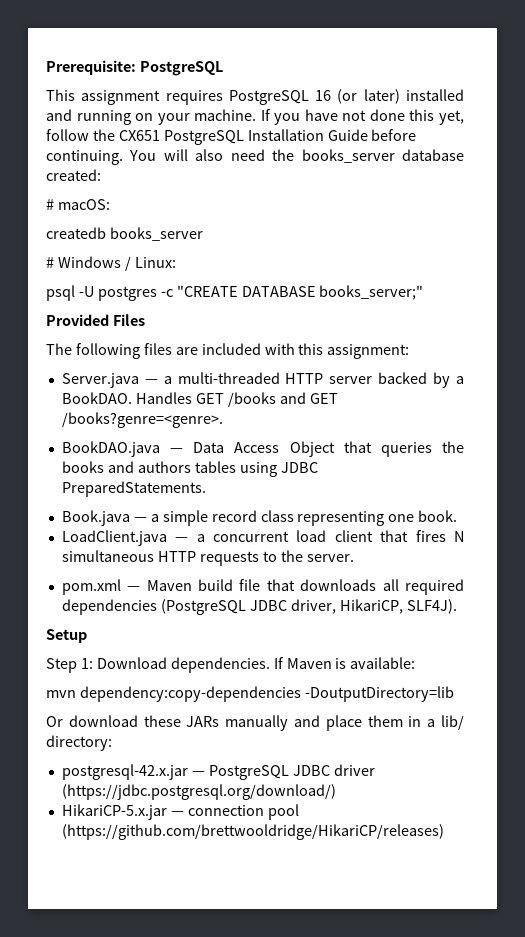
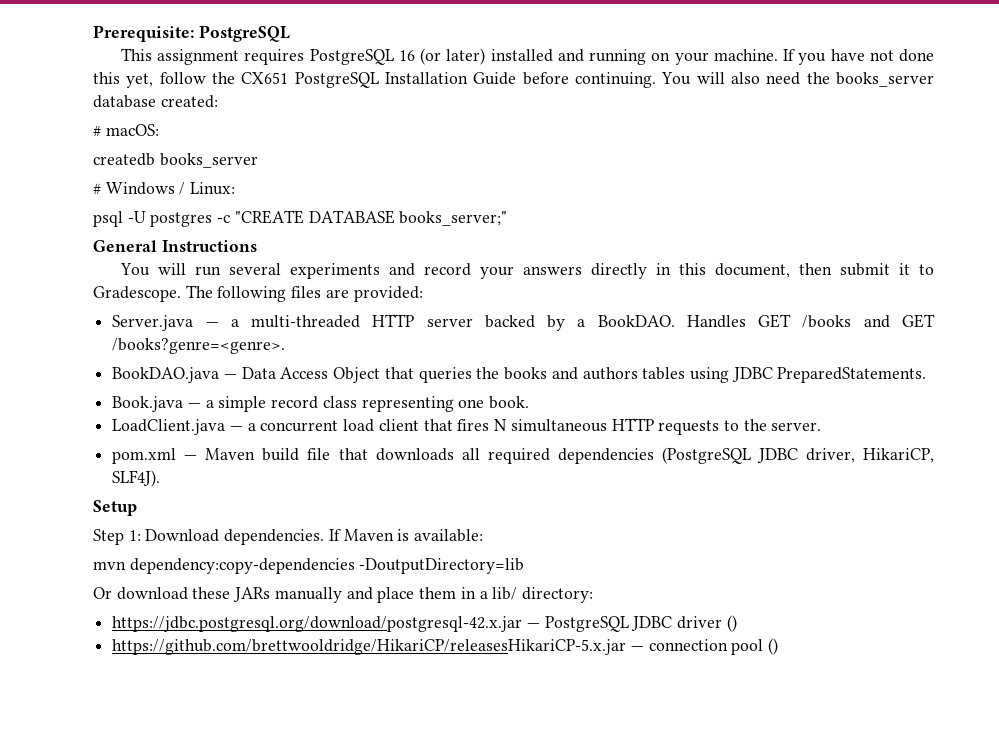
- Provided Files
- The following files are included with this assignment:
+ General Instructions
+ You will run several experiments and record your answers directly in this document, then submit it to Gradescope. The following files are provided:
- postgresql-42.x.jar — PostgreSQL JDBC driver (https://jdbc.postgresql.org/download/)
- HikariCP-5.x.jar — connection pool (https://github.com/brettwooldridge/HikariCP/releases)
+ https://jdbc.postgresql.org/download/postgresql-42.x.jar — PostgreSQL JDBC driver ()
+ https://github.com/brettwooldridge/HikariCP/releasesHikariCP-5.x.jar — connection pool ()

